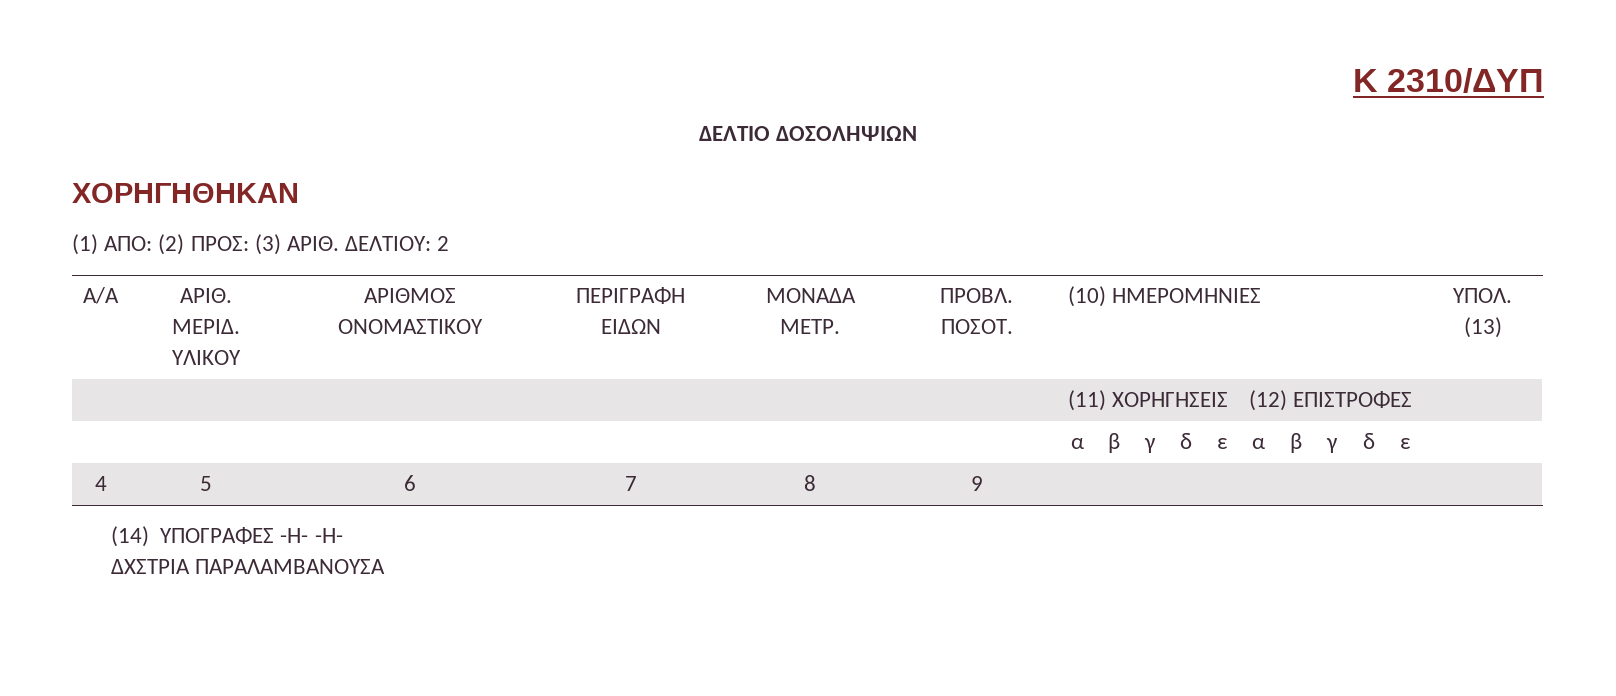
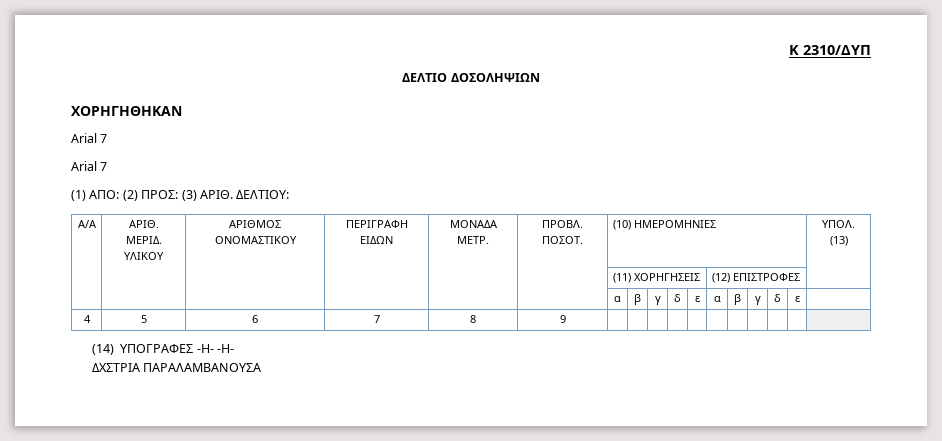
  ΧΟΡΗΓΗΘΗΚΑΝ
+ Arial 7
+ Arial 7
- ΔΕΛΤΙΟΥ: 2
+ ΔΕΛΤΙΟΥ:

